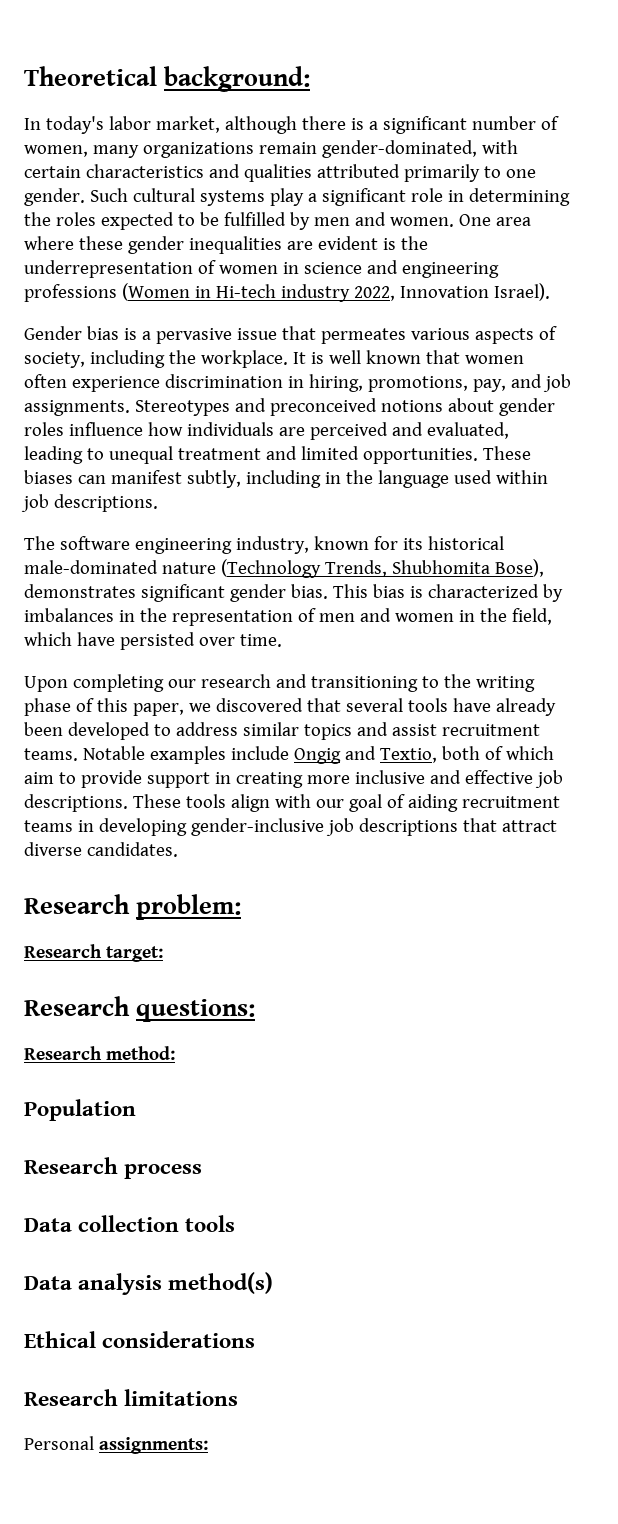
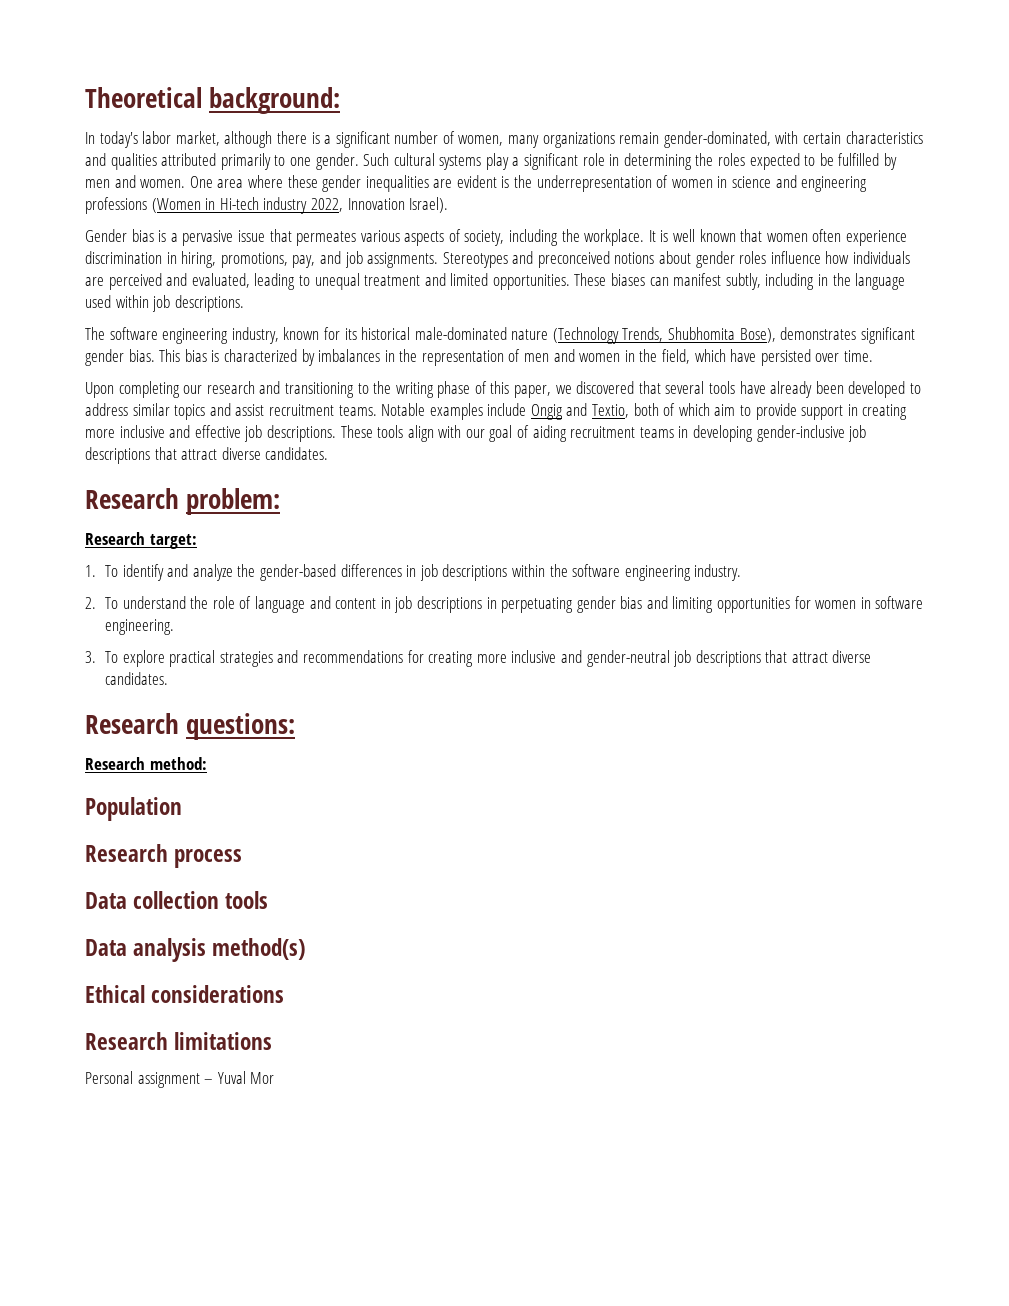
+ 1. To identify and analyze the gender-based differences in job descriptions within the software engineering industry.
+ 2. To understand the role of language and content in job descriptions in perpetuating gender bias and limiting opportunities for women in software engineering.
+ 3. To explore practical strategies and recommendations for creating more inclusive and gender-neutral job descriptions that attract diverse candidates.
- Personal assignments:
+ Personal assignment – Yuval Mor

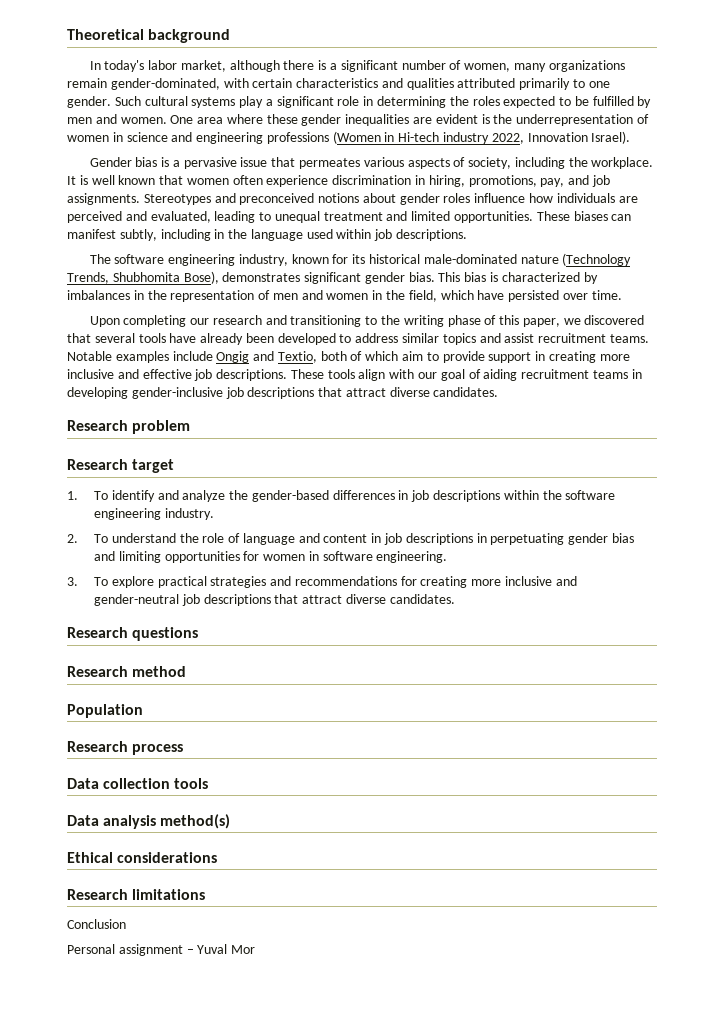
- Theoretical background:
+ Theoretical background
- Research problem:
- Research target:
+ Research problem
+ Research target
- Research questions:
- Research method:
+ Research questions
+ Research method
+ Conclusion

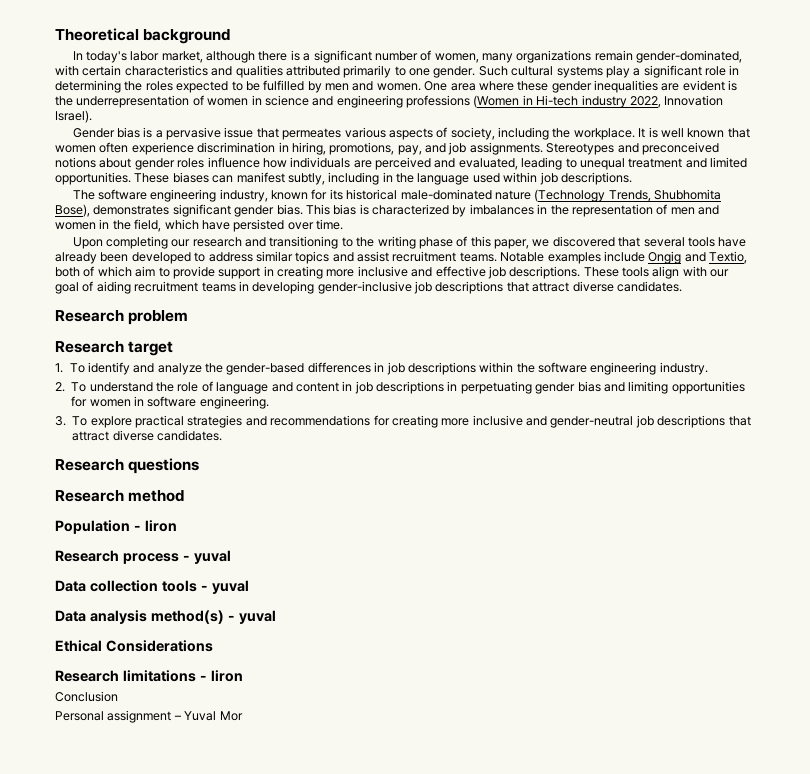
- Population
+ Population - liron
- Research process
+ Research process - yuval
- Data collection tools
+ Data collection tools - yuval
- Data analysis method(s)
+ Data analysis method(s) - yuval
- Ethical considerations
+ Ethical Considerations
- Research limitations
+ Research limitations - liron

